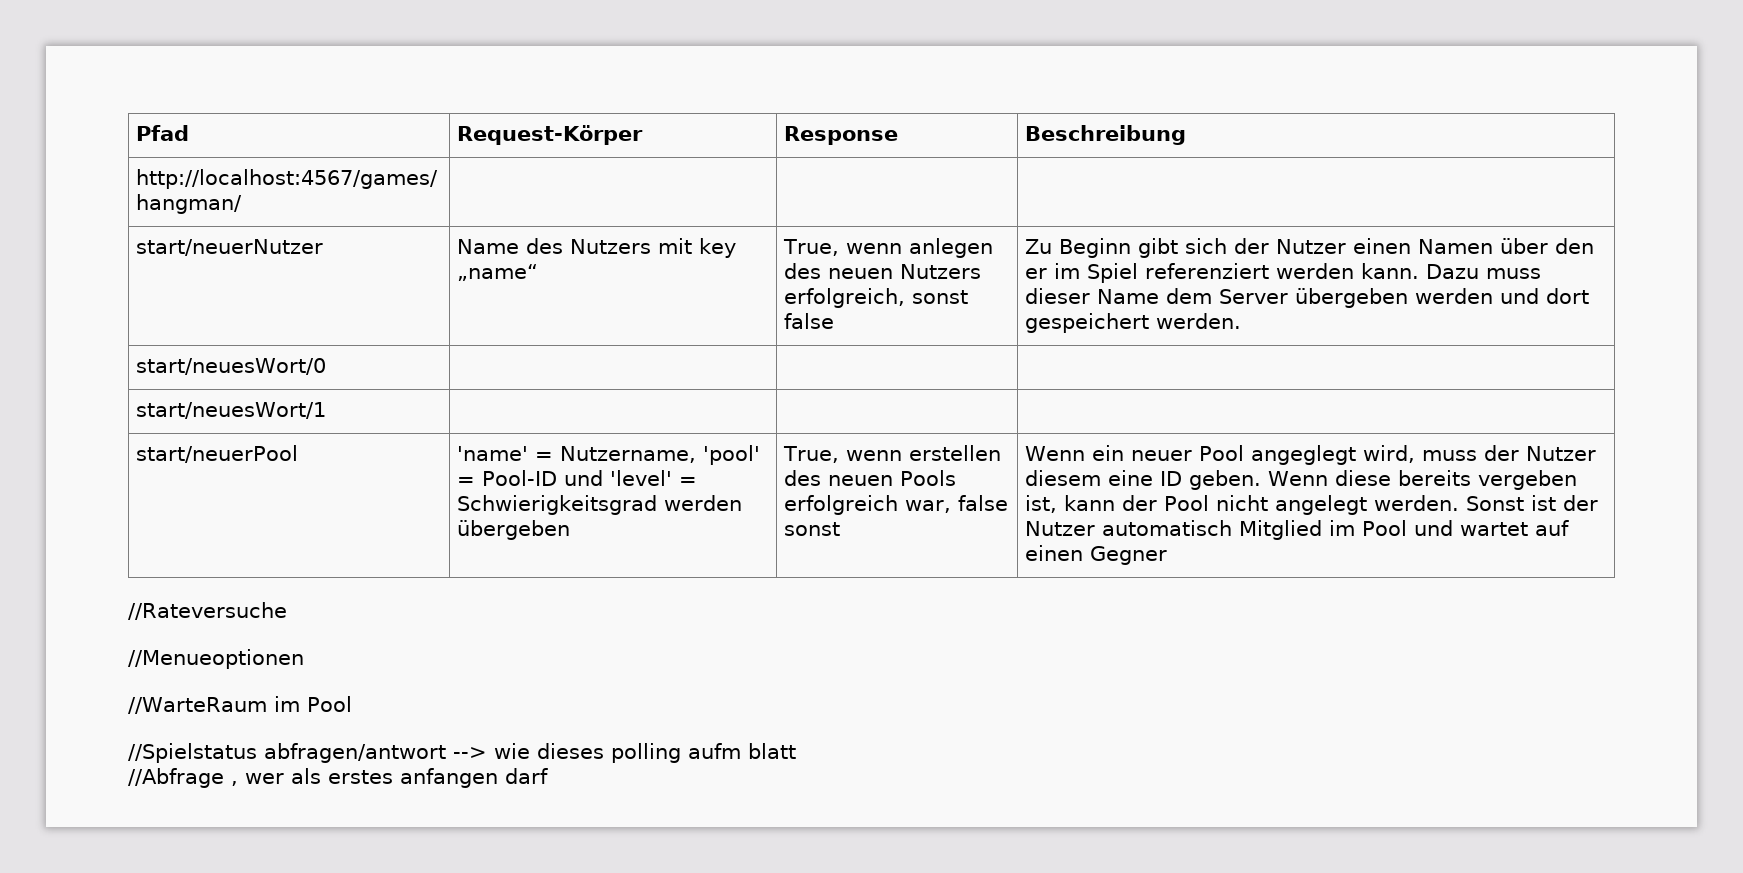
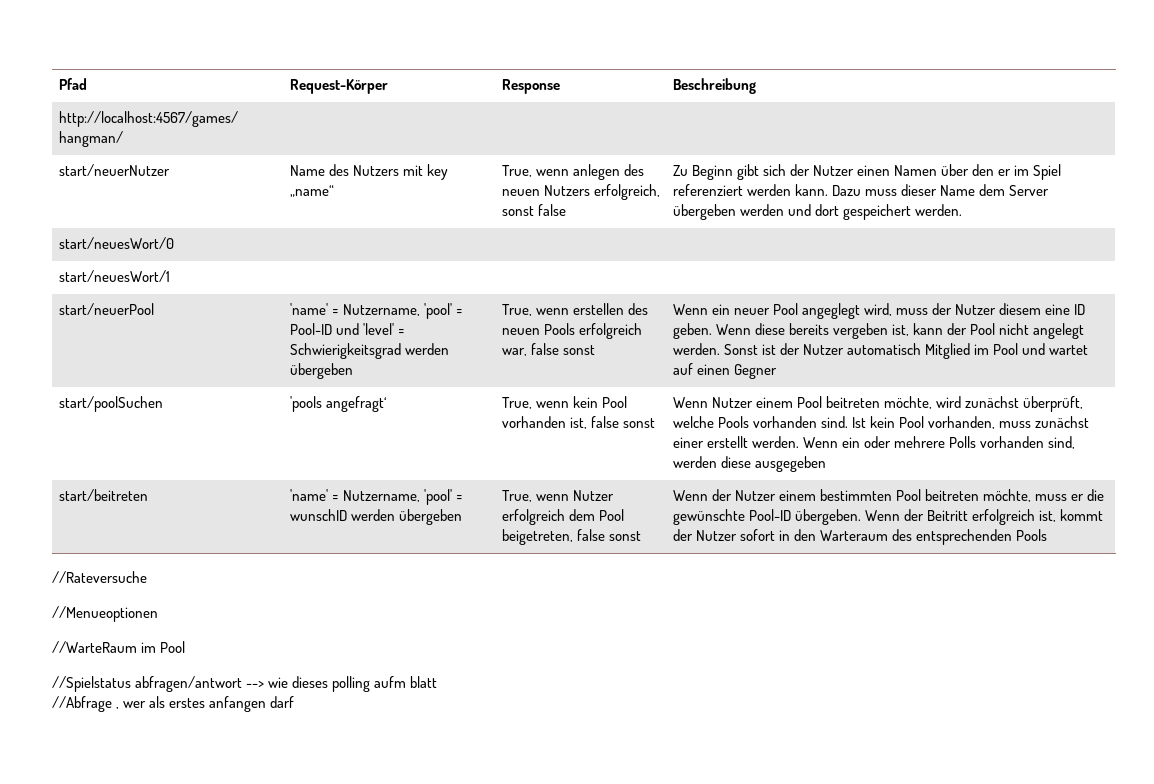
+ start/poolSuchen | 'pools angefragt‘ | True, wenn kein Pool vorhanden ist, false sonst | Wenn Nutzer einem Pool beitreten möchte, wird zunächst überprüft, welche Pools vorhanden sind. Ist kein Pool vorhanden, muss zunächst einer erstellt werden. Wenn ein oder mehrere Polls vorhanden sind, werden diese ausgegeben
+ start/beitreten | 'name' = Nutzername, 'pool' = wunschID werden übergeben | True, wenn Nutzer erfolgreich dem Pool beigetreten, false sonst | Wenn der Nutzer einem bestimmten Pool beitreten möchte, muss er die gewünschte Pool-ID übergeben. Wenn der Beitritt erfolgreich ist, kommt der Nutzer sofort in den Warteraum des entsprechenden Pools

